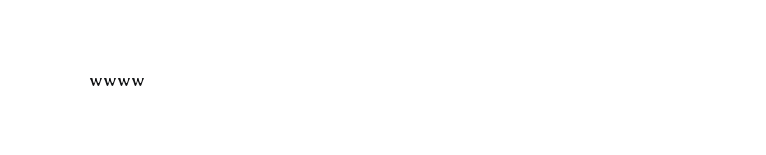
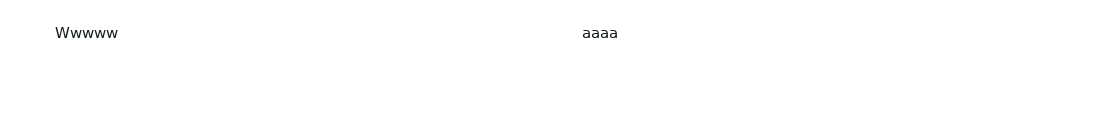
- wwww
+ Wwwww
+ aaaa

